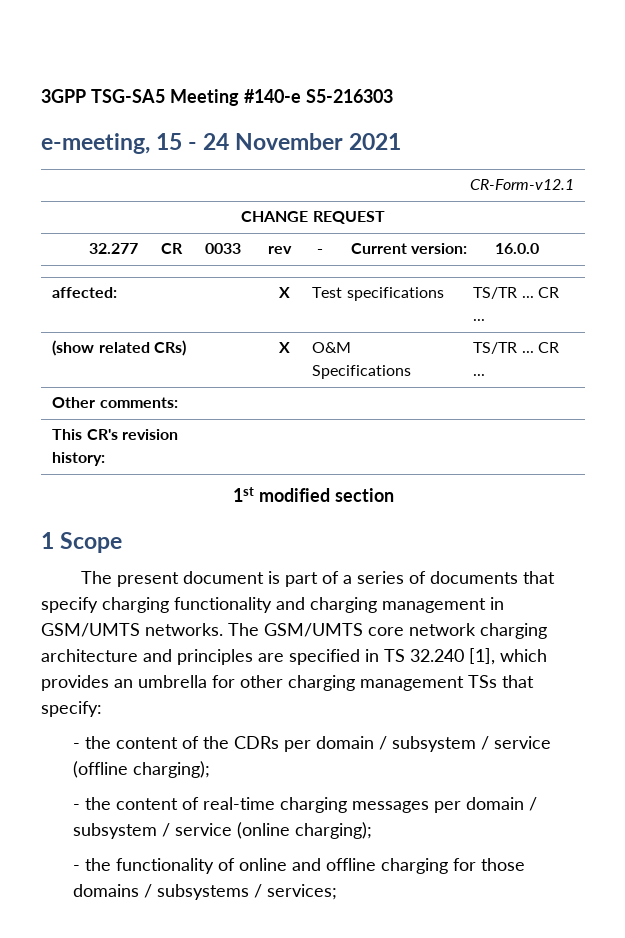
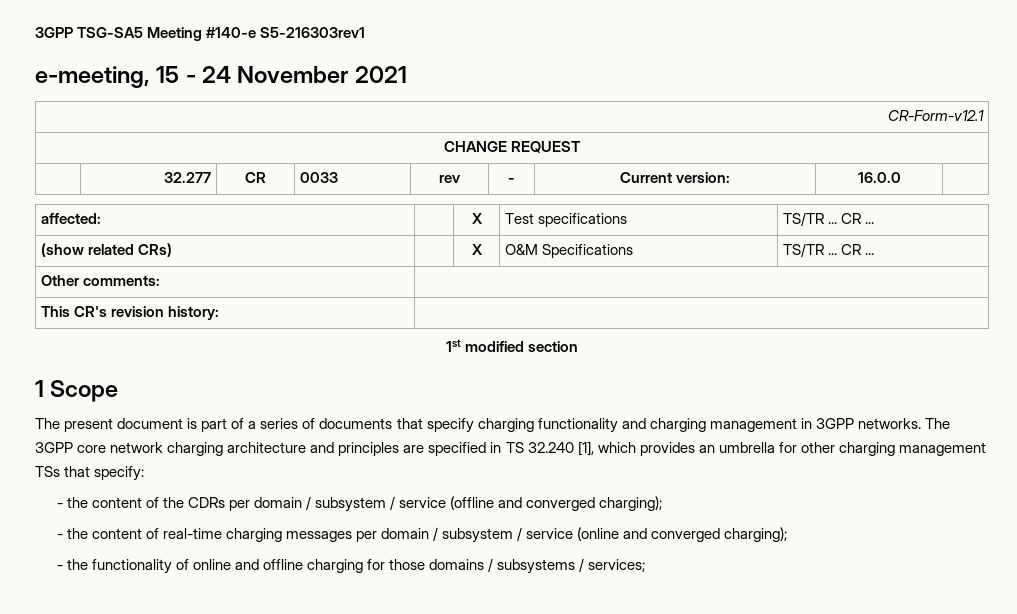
- 3GPP TSG-SA5 Meeting #140-e S5-216303
+ 3GPP TSG-SA5 Meeting #140-e S5-216303rev1
- The present document is part of a series of documents that specify charging functionality and charging management in GSM/UMTS networks.
+ The present document is part of a series of documents that specify charging functionality and charging management in 3GPP networks.
- The GSM/UMTS core network charging architecture and principles are specified in TS 32.240 [1], which provides an umbrella for other charging management TSs that specify:
+ The 3GPP core network charging architecture and principles are specified in TS 32.240 [1], which provides an umbrella for other charging management TSs that specify:
- - the content of the CDRs per domain / subsystem / service (offline charging);
+ - the content of the CDRs per domain / subsystem / service (offline and converged charging);
- - the content of real-time charging messages per domain / subsystem / service (online charging);
+ - the content of real-time charging messages per domain / subsystem / service (online and converged charging);

